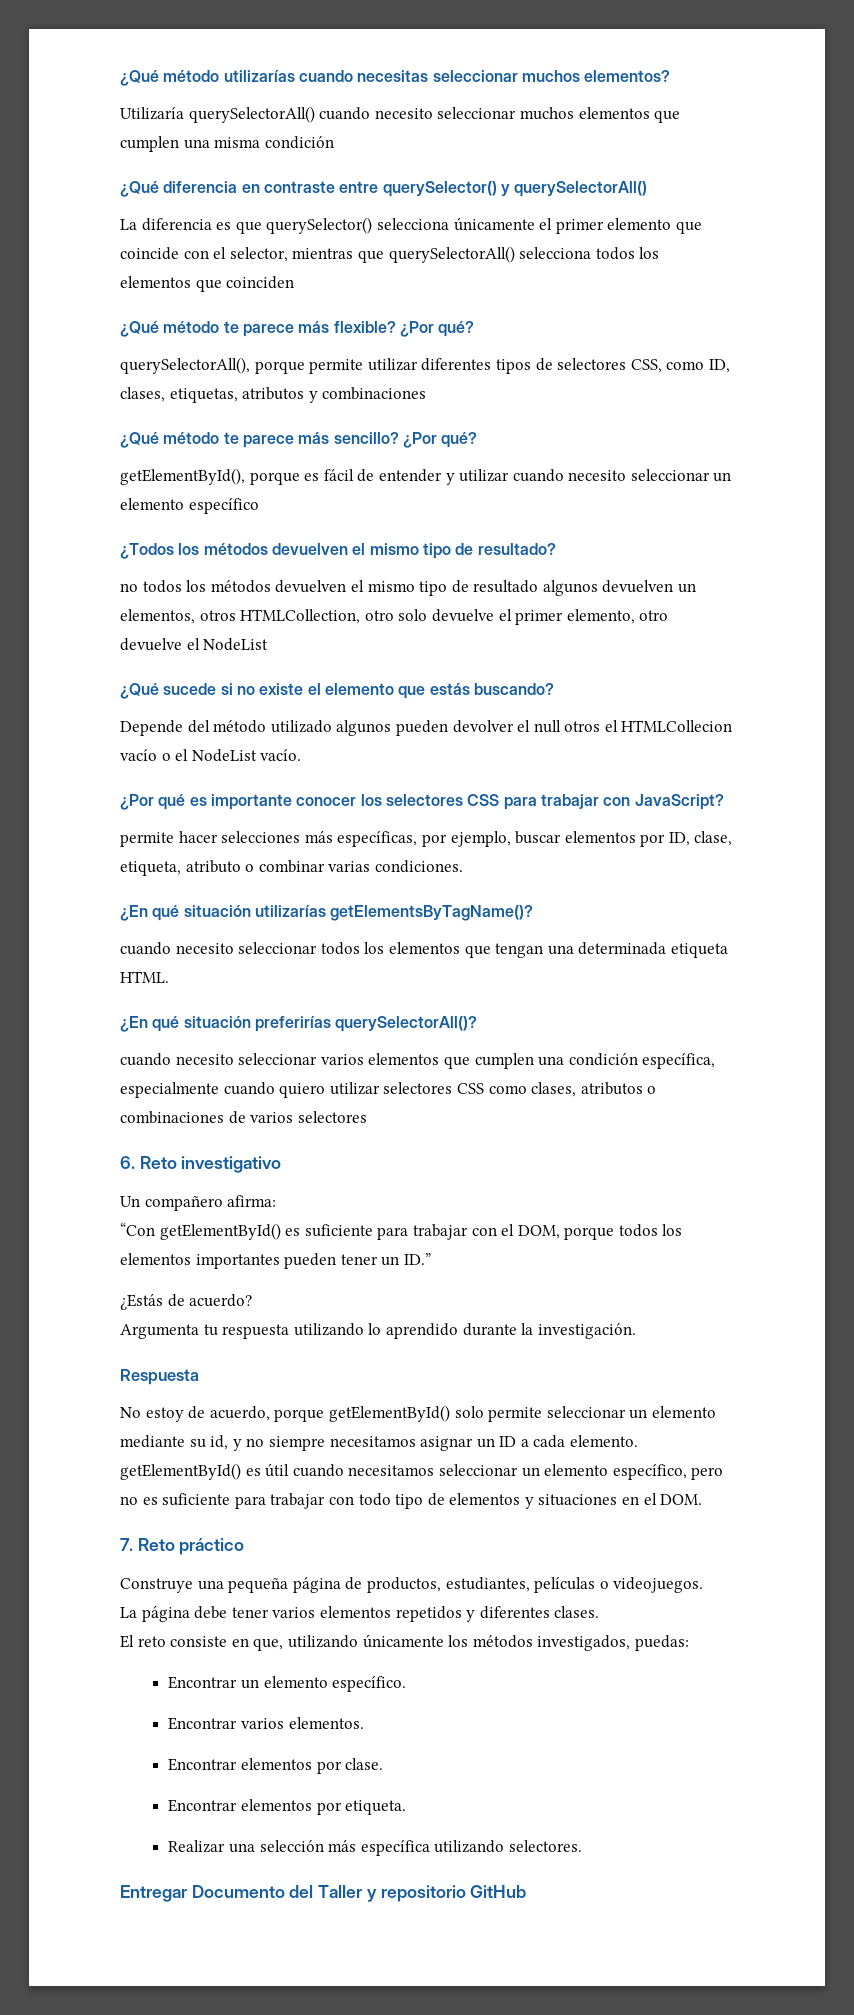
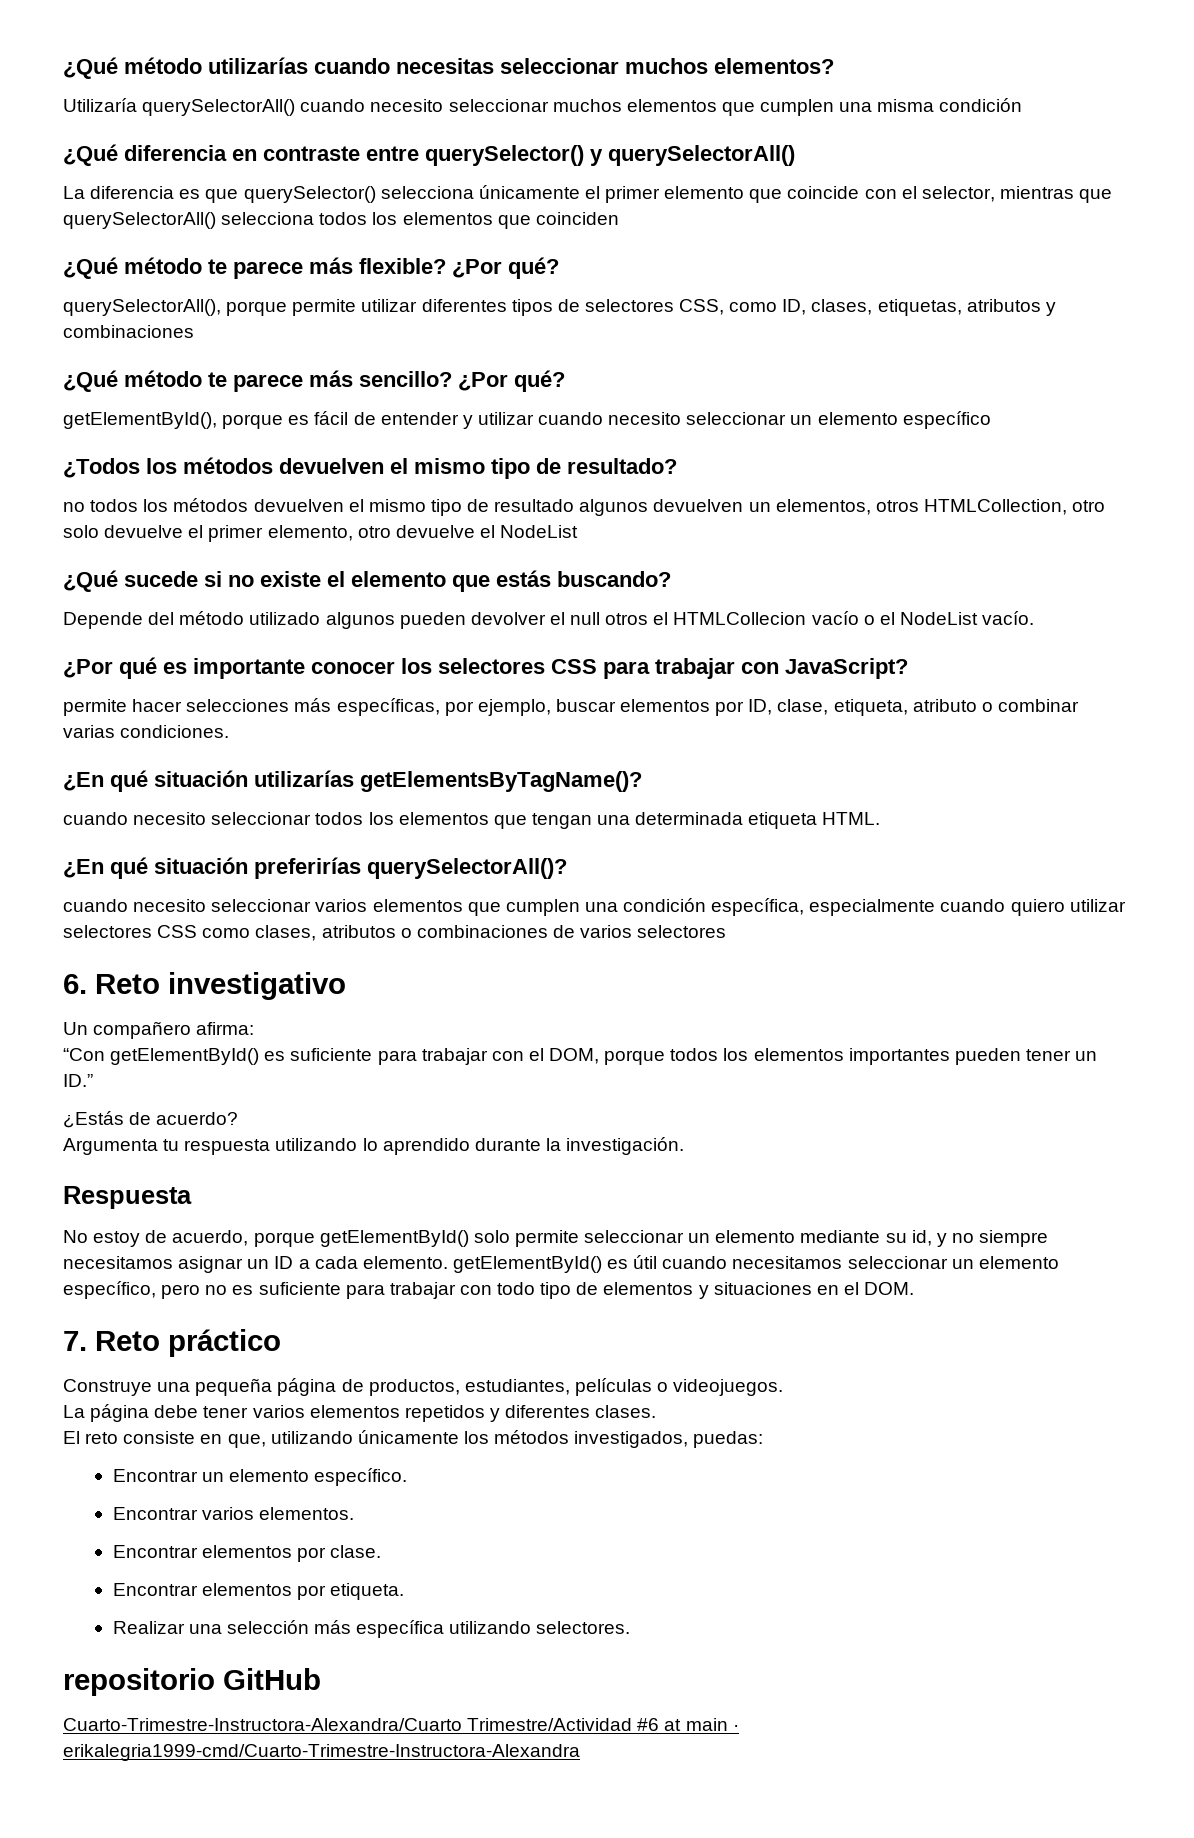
- Entregar Documento del Taller y repositorio GitHub
+ repositorio GitHub
+ Cuarto-Trimestre-Instructora-Alexandra/Cuarto Trimestre/Actividad #6 at main · erikalegria1999-cmd/Cuarto-Trimestre-Instructora-Alexandra

